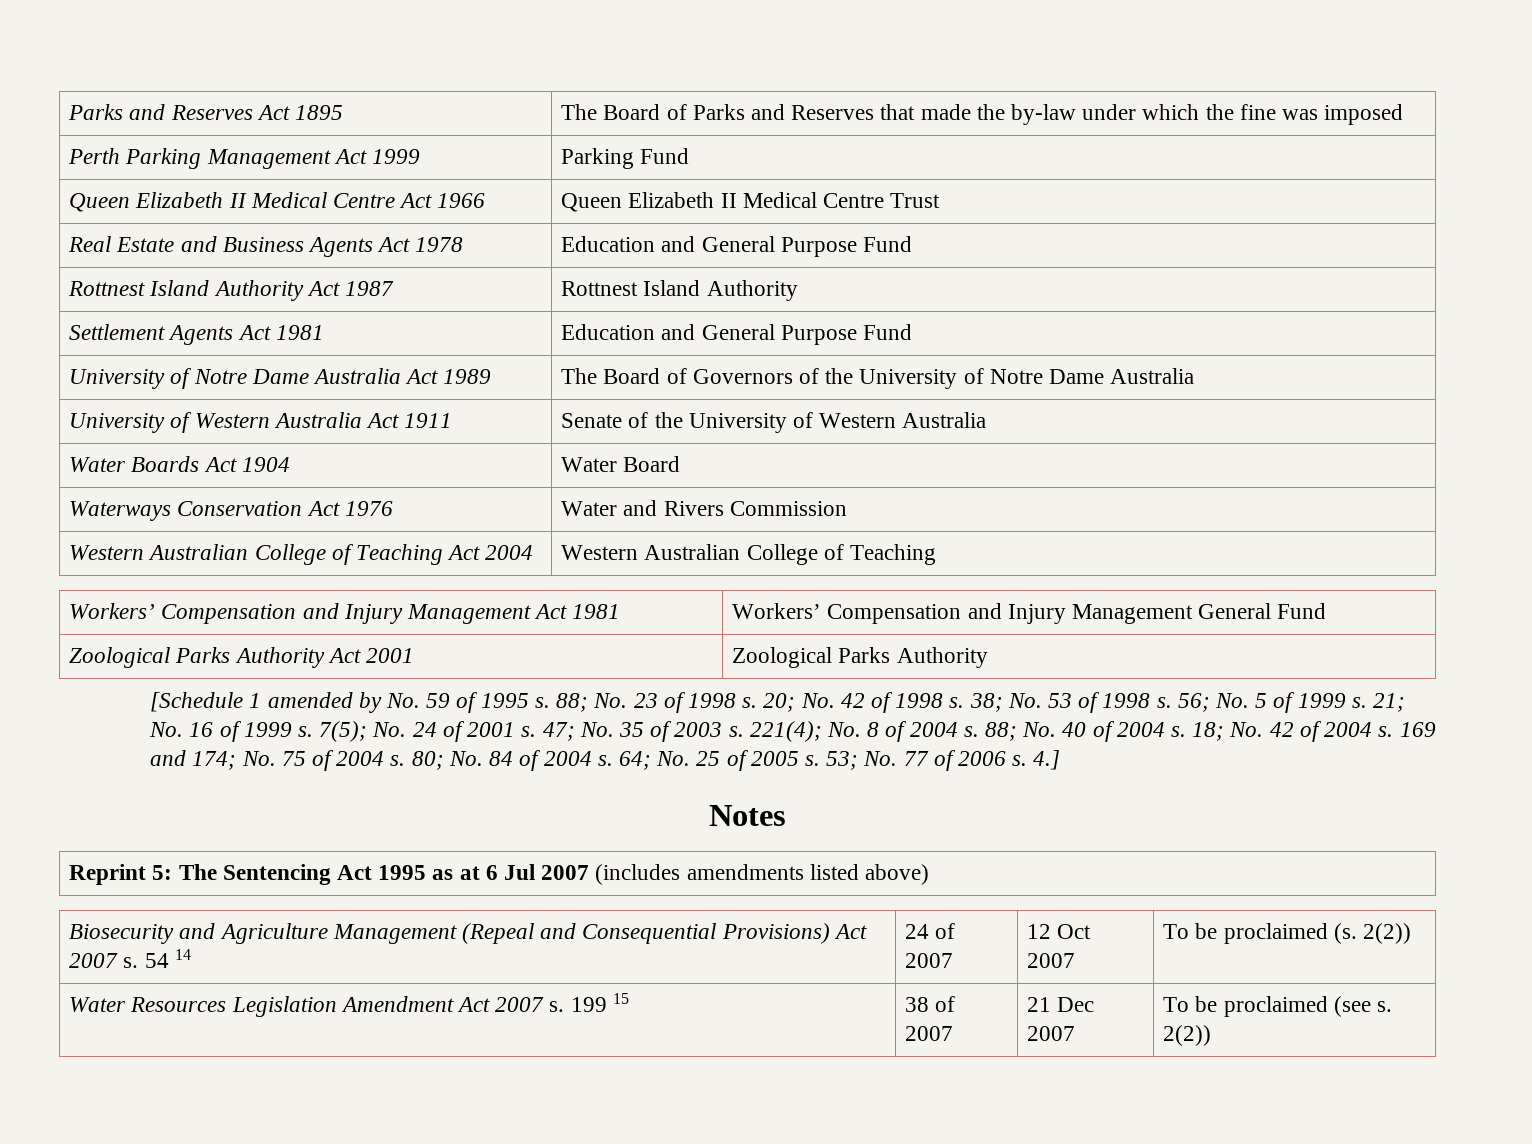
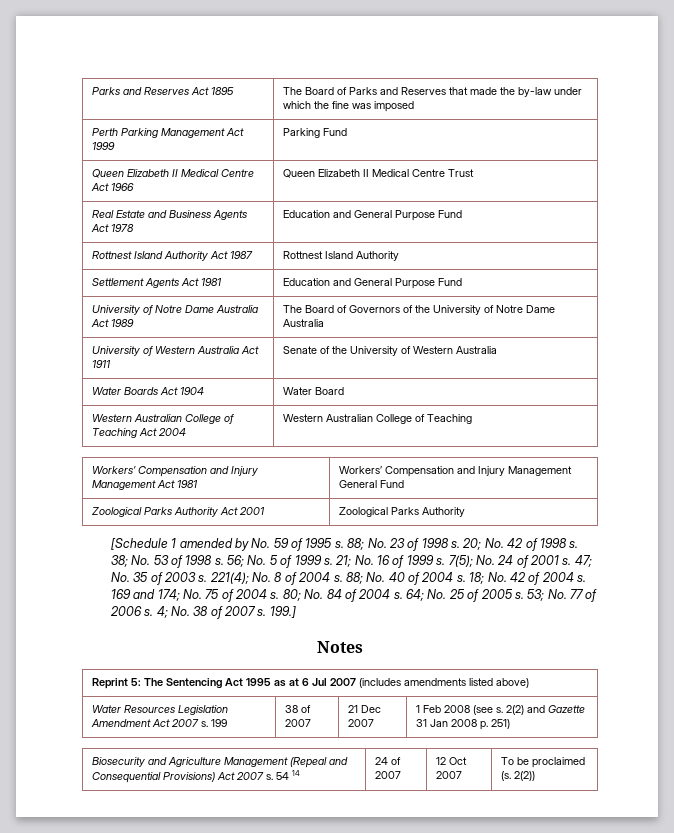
- Waterways Conservation Act 1976 | Water and Rivers Commission
- 4.]
+ 4; No. 38 of 2007 s. 199.]
+ Water Resources Legislation Amendment Act 2007 s. 199 | 38 of 2007 | 21 Dec 2007 | 1 Feb 2008 (see s. 2(2) and Gazette 31 Jan 2008 p. 251)
- Water Resources Legislation Amendment Act 2007 s. 199 15 | 38 of 2007 | 21 Dec 2007 | To be proclaimed (see s. 2(2))

